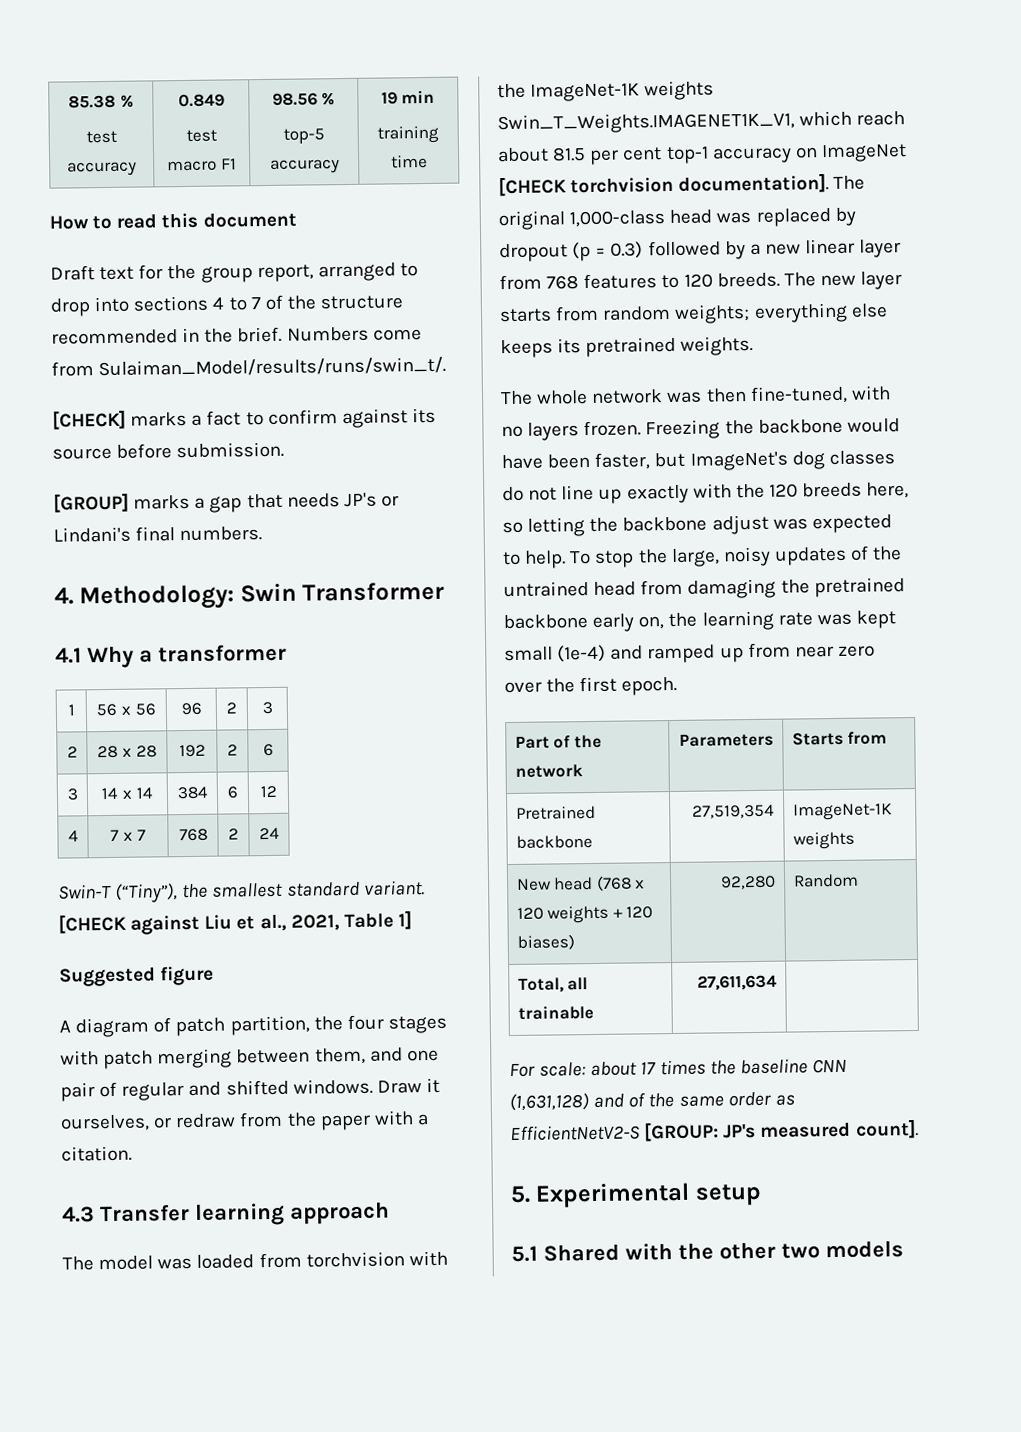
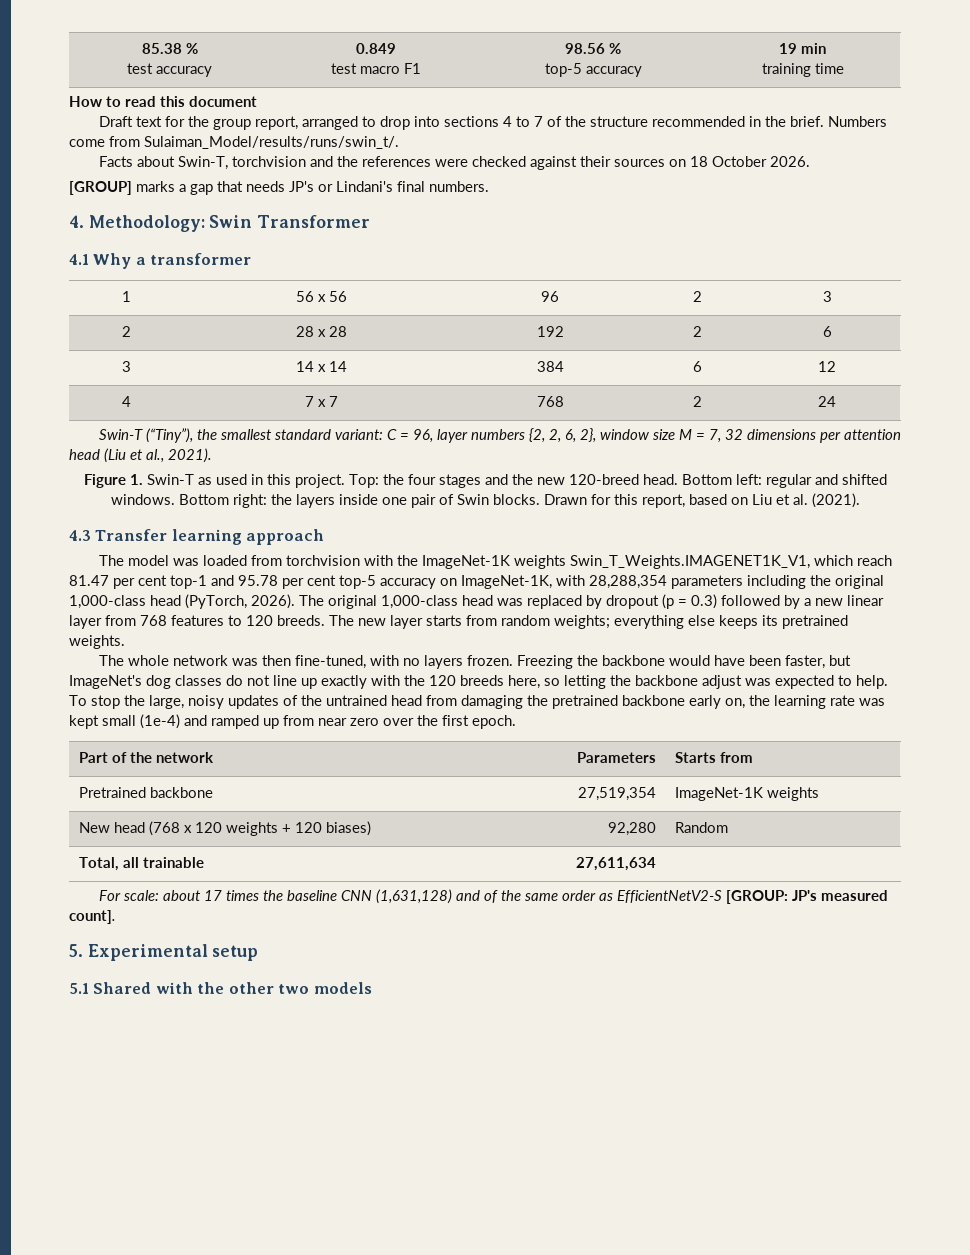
- [CHECK] marks a fact to confirm against its source before submission.
+ Facts about Swin-T, torchvision and the references were checked against their sources on 18 October 2026.
- Swin-T (“Tiny”), the smallest standard variant. [CHECK against Liu et al., 2021, Table 1]
- Suggested figure
- A diagram of patch partition, the four stages with patch merging between them, and one pair of regular and shifted windows. Draw it ourselves, or redraw from the paper with a citation.
+ Swin-T (“Tiny”), the smallest standard variant: C = 96, layer numbers {2, 2, 6, 2}, window size M = 7, 32 dimensions per attention head (Liu et al., 2021).
+ Figure 1. Swin-T as used in this project. Top: the four stages and the new 120-breed head. Bottom left: regular and shifted windows. Bottom right: the layers inside one pair of Swin blocks. Drawn for this report, based on Liu et al. (2021).
- The model was loaded from torchvision with the ImageNet-1K weights Swin_T_Weights.IMAGENET1K_V1, which reach about 81.5 per cent top-1 accuracy on ImageNet [CHECK torchvision documentation].
+ The model was loaded from torchvision with the ImageNet-1K weights Swin_T_Weights.IMAGENET1K_V1, which reach 81.47 per cent top-1 and 95.78 per cent top-5 accuracy on ImageNet-1K, with 28,288,354 parameters including the original 1,000-class head (PyTorch, 2026).

